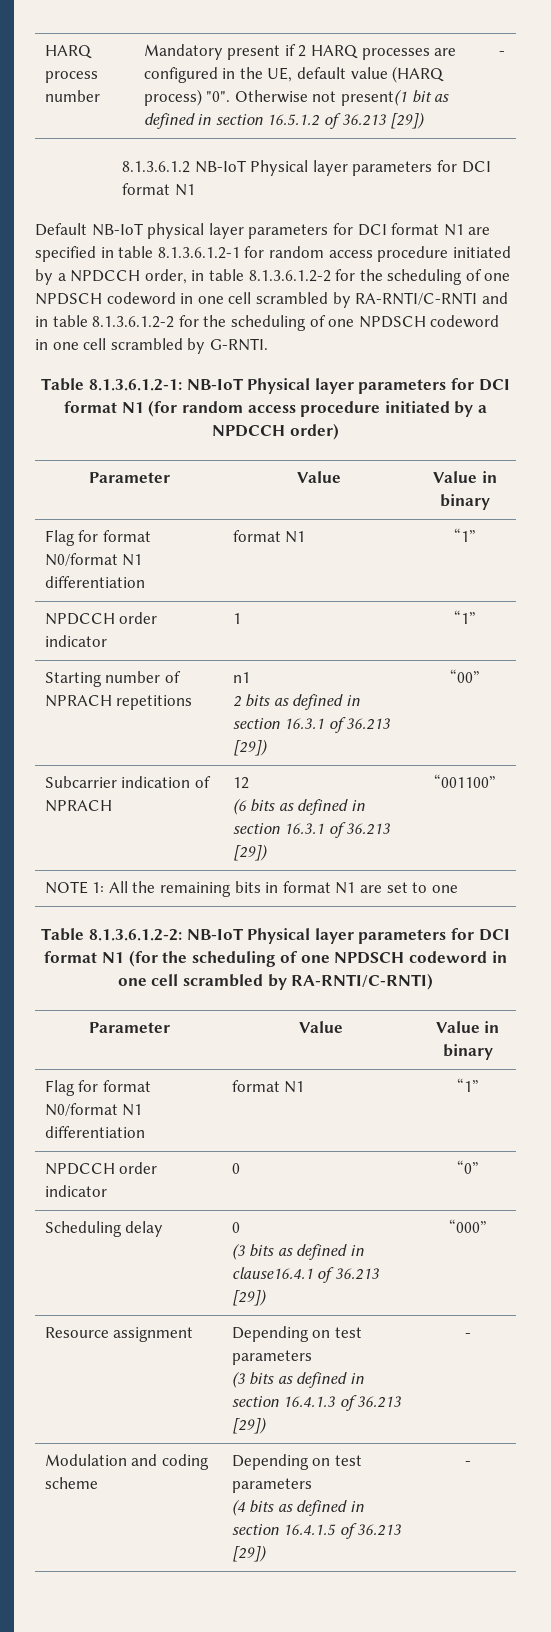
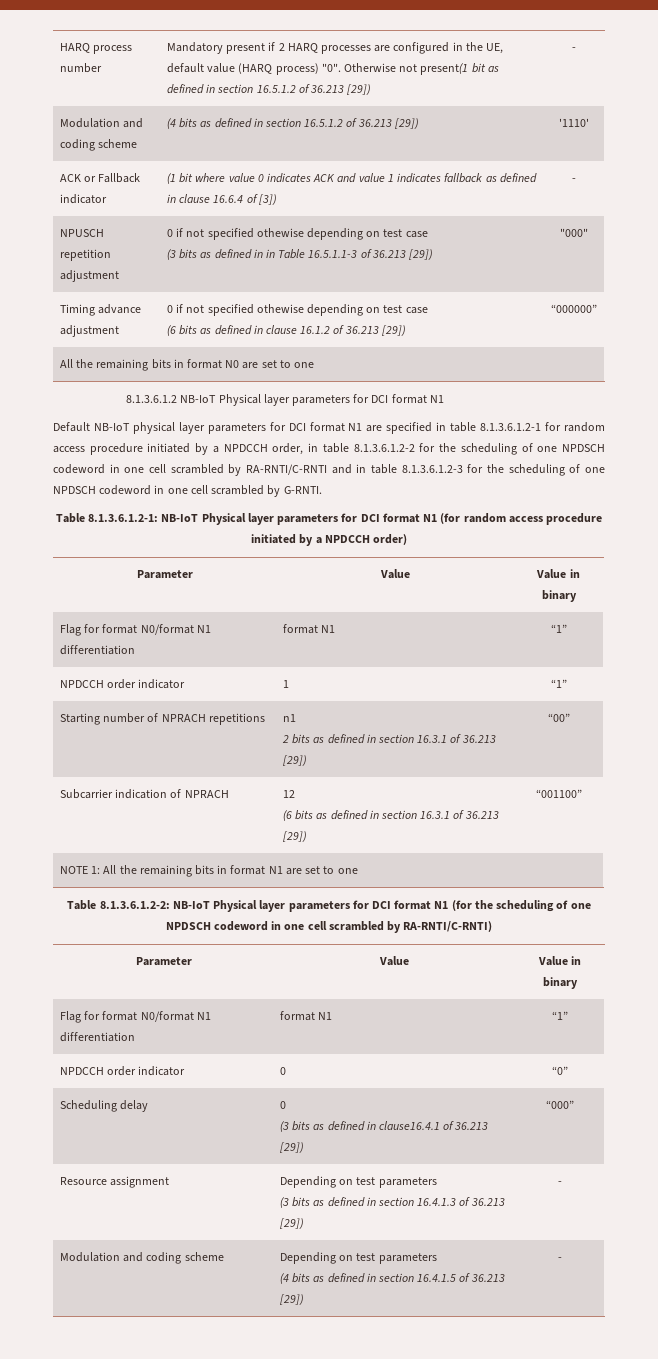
+ Modulation and coding scheme | (4 bits as defined in section 16.5.1.2 of 36.213 [29]) | '1110'
+ ACK or Fallback indicator | (1 bit where value 0 indicates ACK and value 1 indicates fallback as defined in clause 16.6.4 of [3]) | -
+ NPUSCH repetition adjustment | 0 if not specified othewise depending on test case
+ (3 bits as defined in in Table 16.5.1.1-3 of 36.213 [29]) | "000"
+ Timing advance adjustment | 0 if not specified othewise depending on test case
+ (6 bits as defined in clause 16.1.2 of 36.213 [29]) | “000000”
+ All the remaining bits in format N0 are set to one
- Default NB-IoT physical layer parameters for DCI format N1 are specified in table 8.1.3.6.1.2-1 for random access procedure initiated by a NPDCCH order, in table 8.1.3.6.1.2-2 for the scheduling of one NPDSCH codeword in one cell scrambled by RA-RNTI/C-RNTI and in table 8.1.3.6.1.2-2 for the scheduling of one NPDSCH codeword in one cell scrambled by G-RNTI.
+ Default NB-IoT physical layer parameters for DCI format N1 are specified in table 8.1.3.6.1.2-1 for random access procedure initiated by a NPDCCH order, in table 8.1.3.6.1.2-2 for the scheduling of one NPDSCH codeword in one cell scrambled by RA-RNTI/C-RNTI and in table 8.1.3.6.1.2-3 for the scheduling of one NPDSCH codeword in one cell scrambled by G-RNTI.

